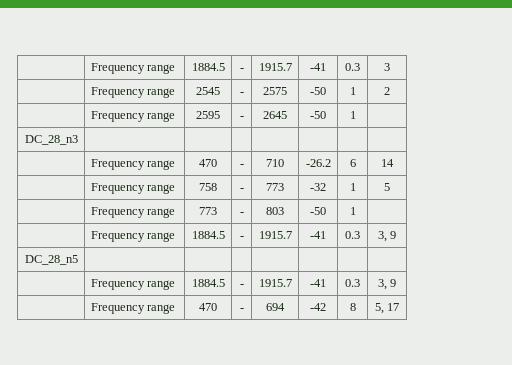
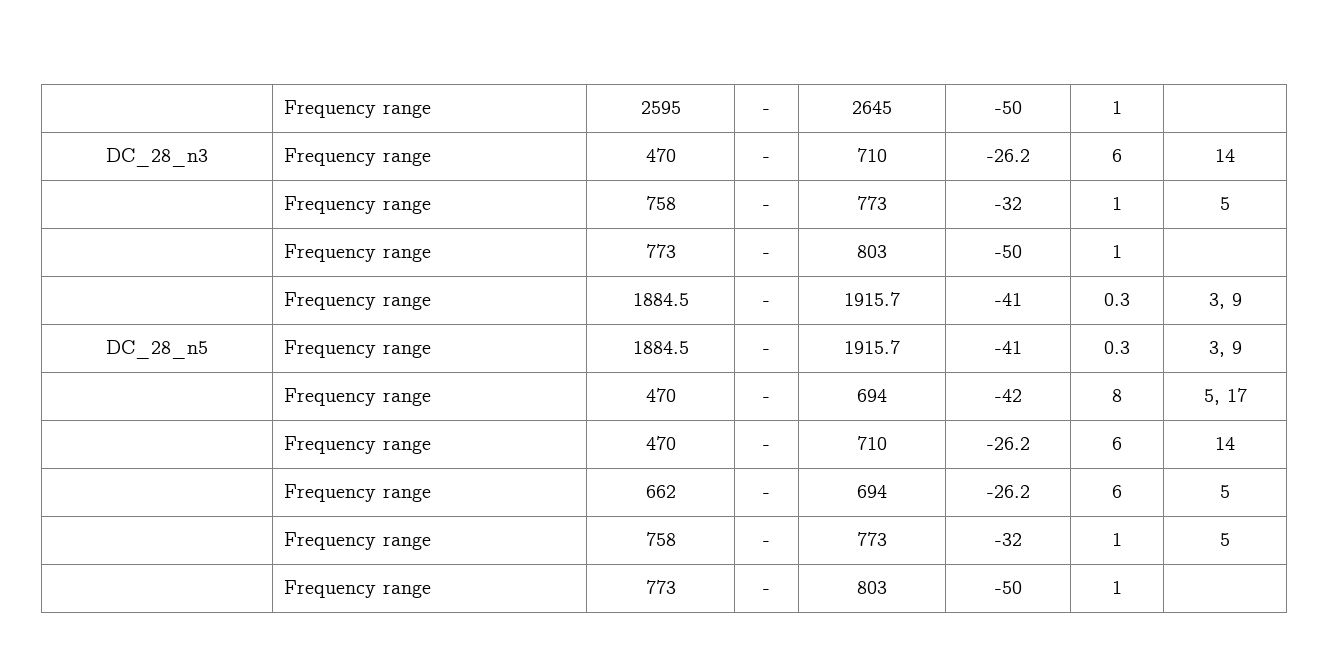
- | Frequency range | 1884.5 | - | 1915.7 | -41 | 0.3 | 3
- | Frequency range | 2545 | - | 2575 | -50 | 1 | 2
- DC_28_n3 | | | | | | |
- | Frequency range | 470 | - | 710 | -26.2 | 6 | 14
+ DC_28_n3 | Frequency range | 470 | - | 710 | -26.2 | 6 | 14
- DC_28_n5 | | | | | | |
- | Frequency range | 1884.5 | - | 1915.7 | -41 | 0.3 | 3, 9
+ DC_28_n5 | Frequency range | 1884.5 | - | 1915.7 | -41 | 0.3 | 3, 9
  | Frequency range | 470 | - | 694 | -42 | 8 | 5, 17
+ | Frequency range | 470 | - | 710 | -26.2 | 6 | 14
+ | Frequency range | 662 | - | 694 | -26.2 | 6 | 5
+ | Frequency range | 758 | - | 773 | -32 | 1 | 5
+ | Frequency range | 773 | - | 803 | -50 | 1 |

